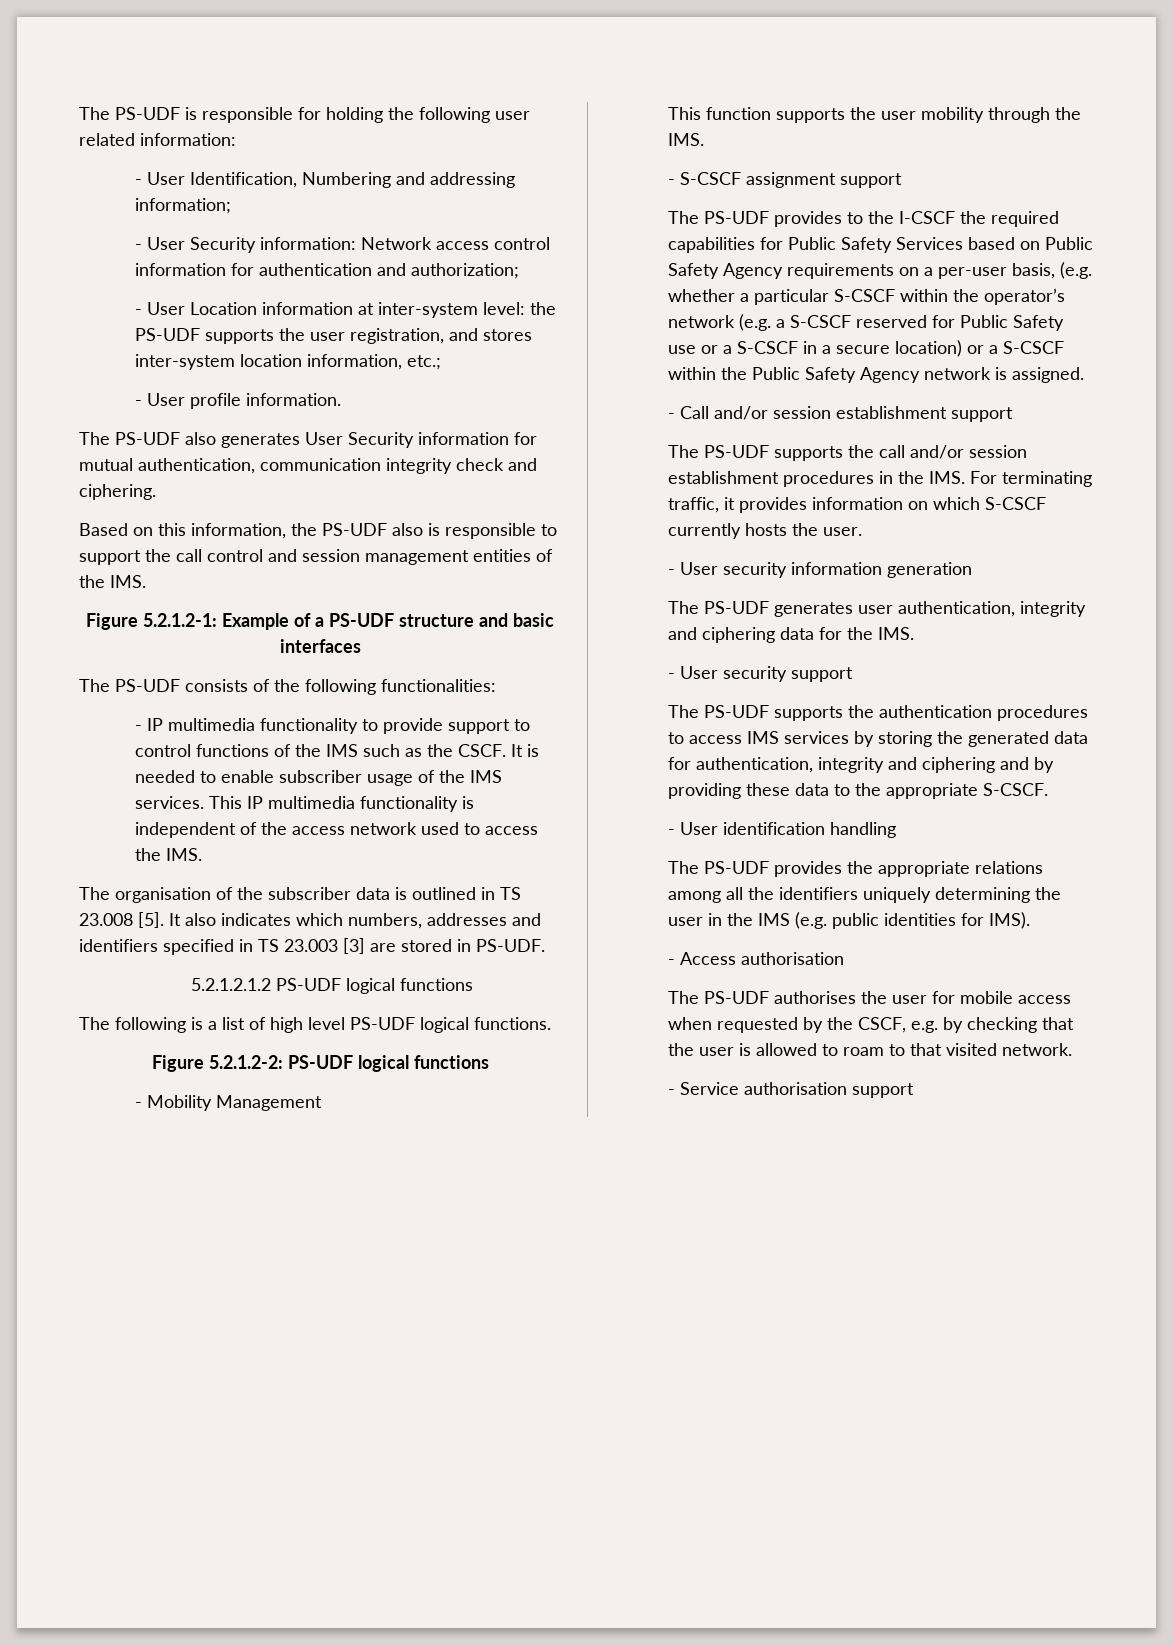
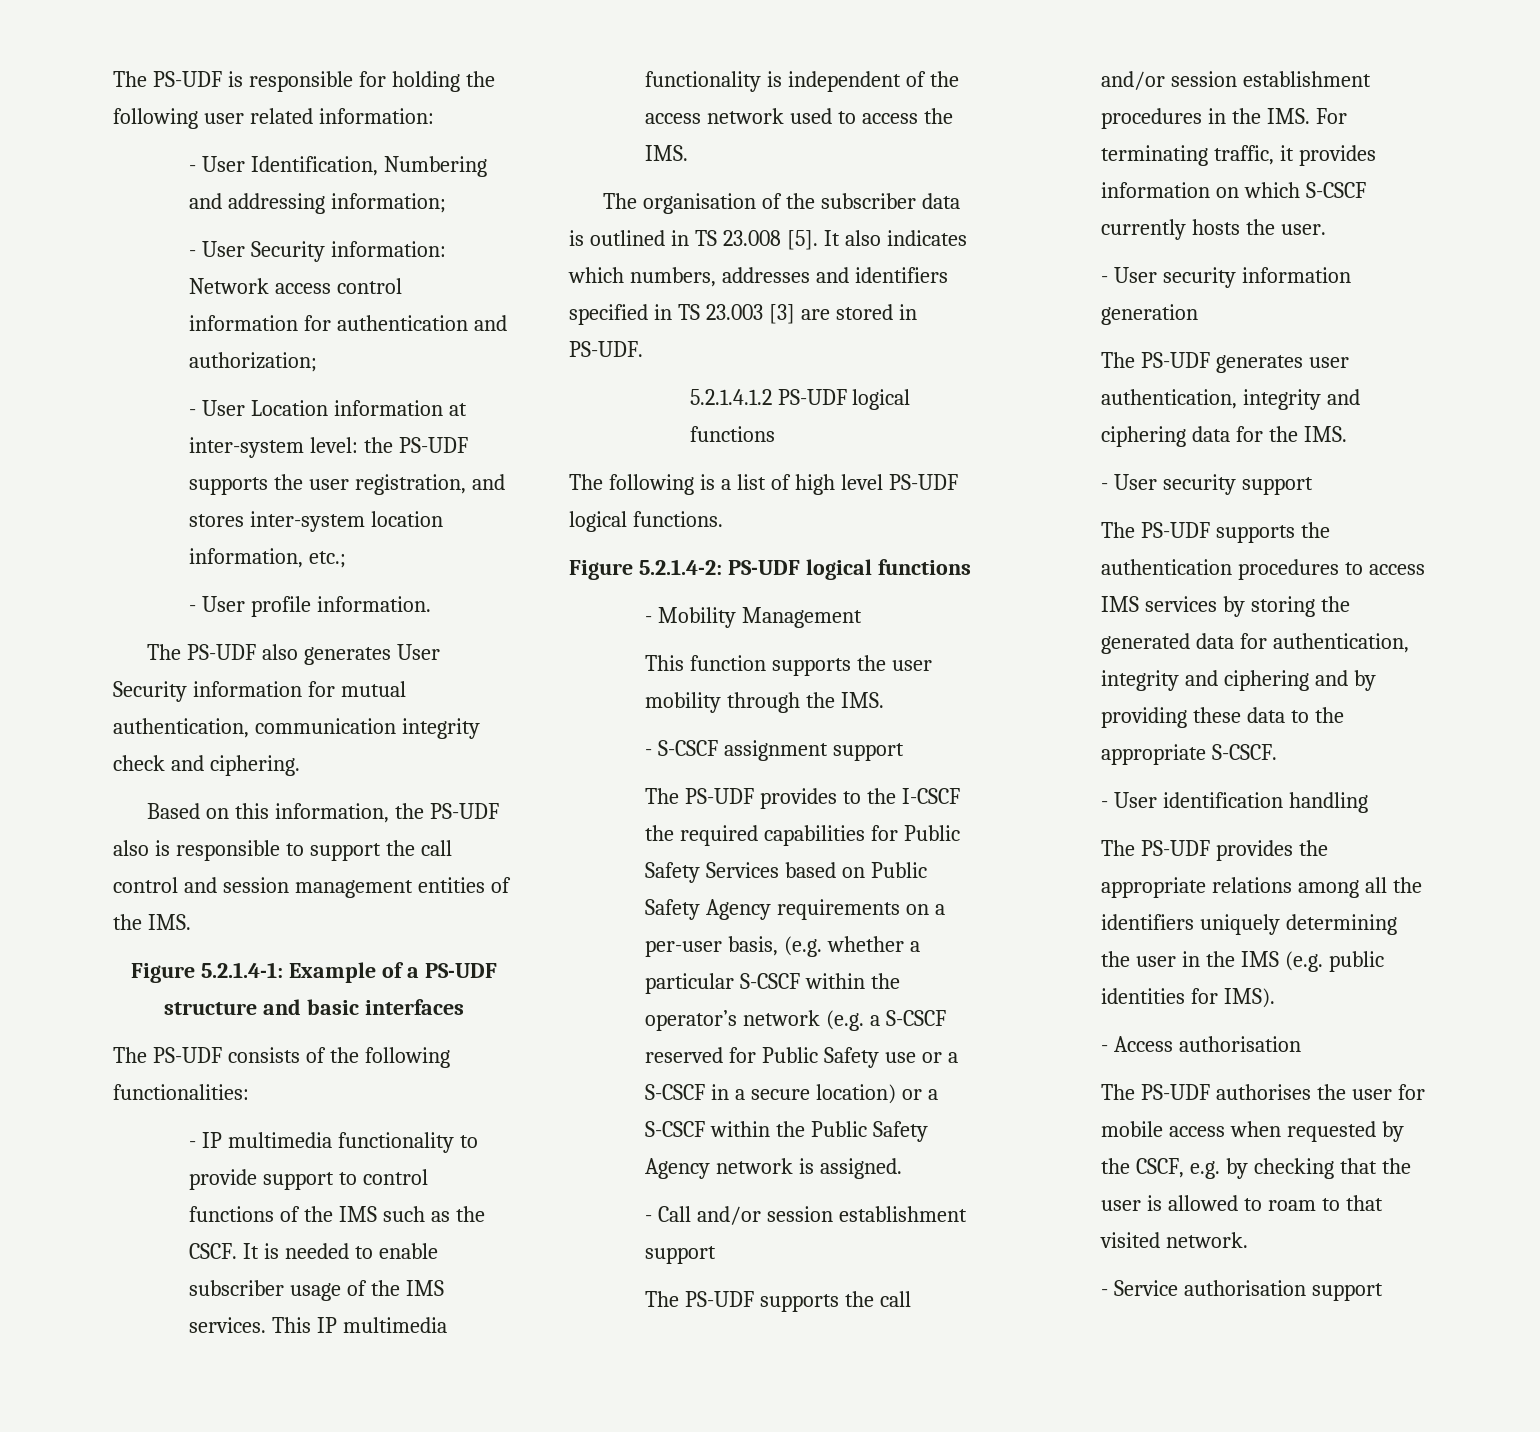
- Figure 5.2.1.2-1: Example of a PS-UDF structure and basic interfaces
+ Figure 5.2.1.4-1: Example of a PS-UDF structure and basic interfaces
- 5.2.1.2.1.2 PS-UDF logical functions
+ 5.2.1.4.1.2 PS-UDF logical functions
- Figure 5.2.1.2-2: PS-UDF logical functions
+ Figure 5.2.1.4-2: PS-UDF logical functions

